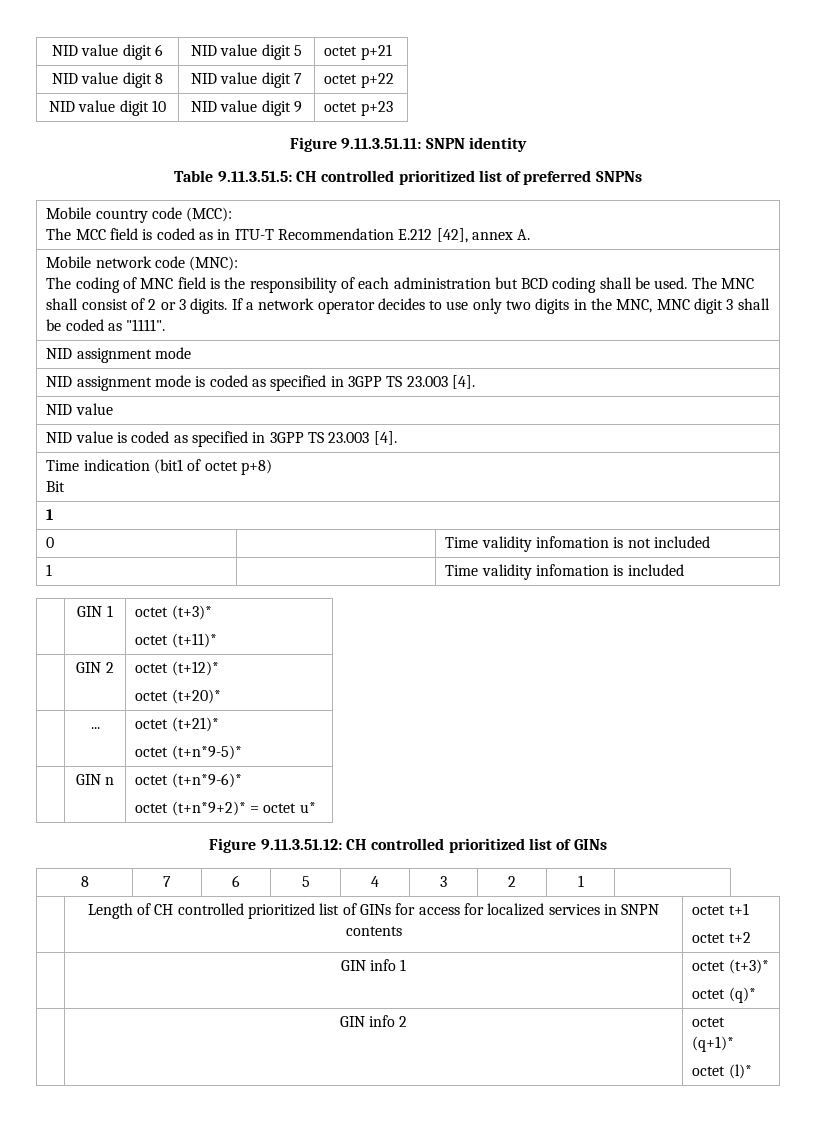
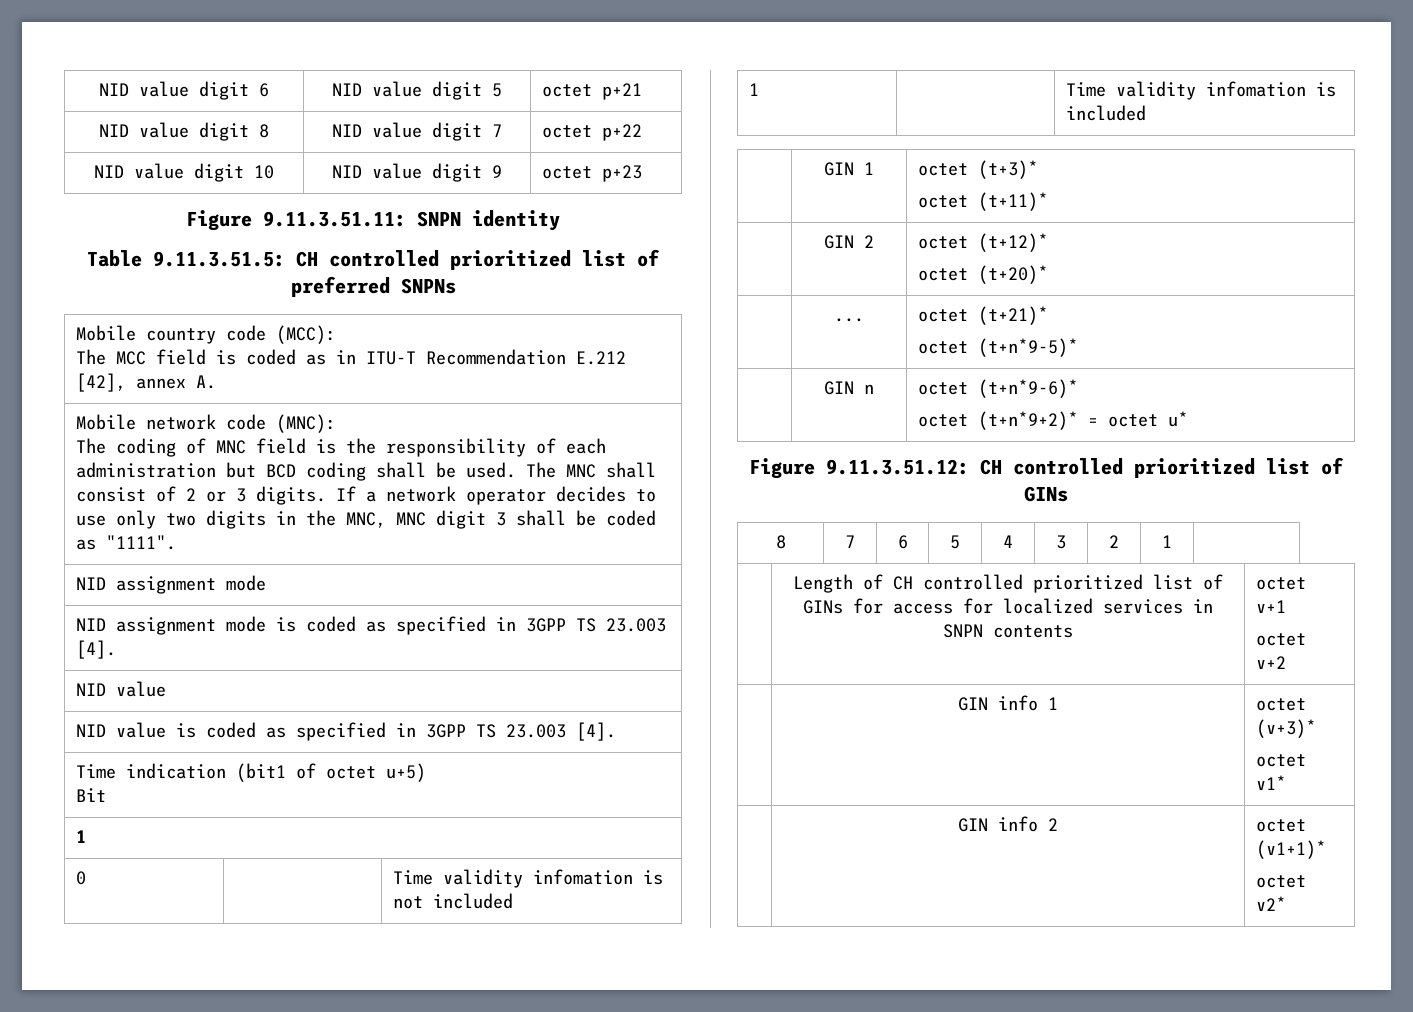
- Time indication (bit1 of octet p+8)
+ Time indication (bit1 of octet u+5)
- | Length of CH controlled prioritized list of GINs for access for localized services in SNPN contents | octet t+1
- octet t+2
+ | Length of CH controlled prioritized list of GINs for access for localized services in SNPN contents | octet v+1
+ octet v+2
- | GIN info 1 | octet (t+3)*
- octet (q)*
+ | GIN info 1 | octet (v+3)*
+ octet v1*
- | GIN info 2 | octet (q+1)*
- octet (l)*
+ | GIN info 2 | octet (v1+1)*
+ octet v2*

